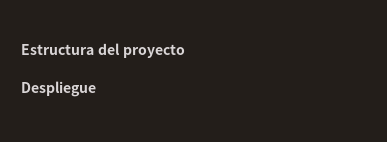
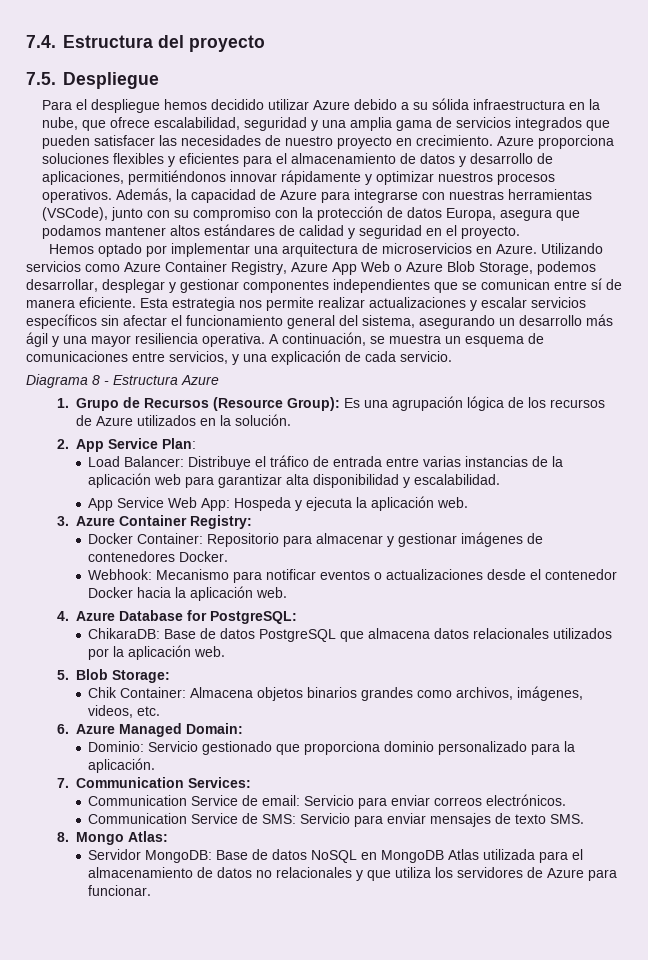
- Estructura del proyecto
+ 7.4. Estructura del proyecto
- Despliegue
+ 7.5. Despliegue
+ Para el despliegue hemos decidido utilizar Azure debido a su sólida infraestructura en la nube, que ofrece escalabilidad, seguridad y una amplia gama de servicios integrados que pueden satisfacer las necesidades de nuestro proyecto en crecimiento. Azure proporciona soluciones flexibles y eficientes para el almacenamiento de datos y desarrollo de aplicaciones, permitiéndonos innovar rápidamente y optimizar nuestros procesos operativos. Además, la capacidad de Azure para integrarse con nuestras herramientas (VSCode), junto con su compromiso con la protección de datos Europa, asegura que podamos mantener altos estándares de calidad y seguridad en el proyecto.
+ Hemos optado por implementar una arquitectura de microservicios en Azure. Utilizando servicios como Azure Container Registry, Azure App Web o Azure Blob Storage, podemos desarrollar, desplegar y gestionar componentes independientes que se comunican entre sí de manera eficiente. Esta estrategia nos permite realizar actualizaciones y escalar servicios específicos sin afectar el funcionamiento general del sistema, asegurando un desarrollo más ágil y una mayor resiliencia operativa. A continuación, se muestra un esquema de comunicaciones entre servicios, y una explicación de cada servicio.
+ Diagrama 8 - Estructura Azure
+ 1. Grupo de Recursos (Resource Group): Es una agrupación lógica de los recursos de Azure utilizados en la solución.
+ 2. App Service Plan:
+ Load Balancer: Distribuye el tráfico de entrada entre varias instancias de la aplicación web para garantizar alta disponibilidad y escalabilidad.
+ App Service Web App: Hospeda y ejecuta la aplicación web.
+ 3. Azure Container Registry:
+ Docker Container: Repositorio para almacenar y gestionar imágenes de contenedores Docker.
+ Webhook: Mecanismo para notificar eventos o actualizaciones desde el contenedor Docker hacia la aplicación web.
+ 4. Azure Database for PostgreSQL:
+ ChikaraDB: Base de datos PostgreSQL que almacena datos relacionales utilizados por la aplicación web.
+ 5. Blob Storage:
+ Chik Container: Almacena objetos binarios grandes como archivos, imágenes, videos, etc.
+ 6. Azure Managed Domain:
+ Dominio: Servicio gestionado que proporciona dominio personalizado para la aplicación.
+ 7. Communication Services:
+ Communication Service de email: Servicio para enviar correos electrónicos.
+ Communication Service de SMS: Servicio para enviar mensajes de texto SMS.
+ 8. Mongo Atlas:
+ Servidor MongoDB: Base de datos NoSQL en MongoDB Atlas utilizada para el almacenamiento de datos no relacionales y que utiliza los servidores de Azure para funcionar.

